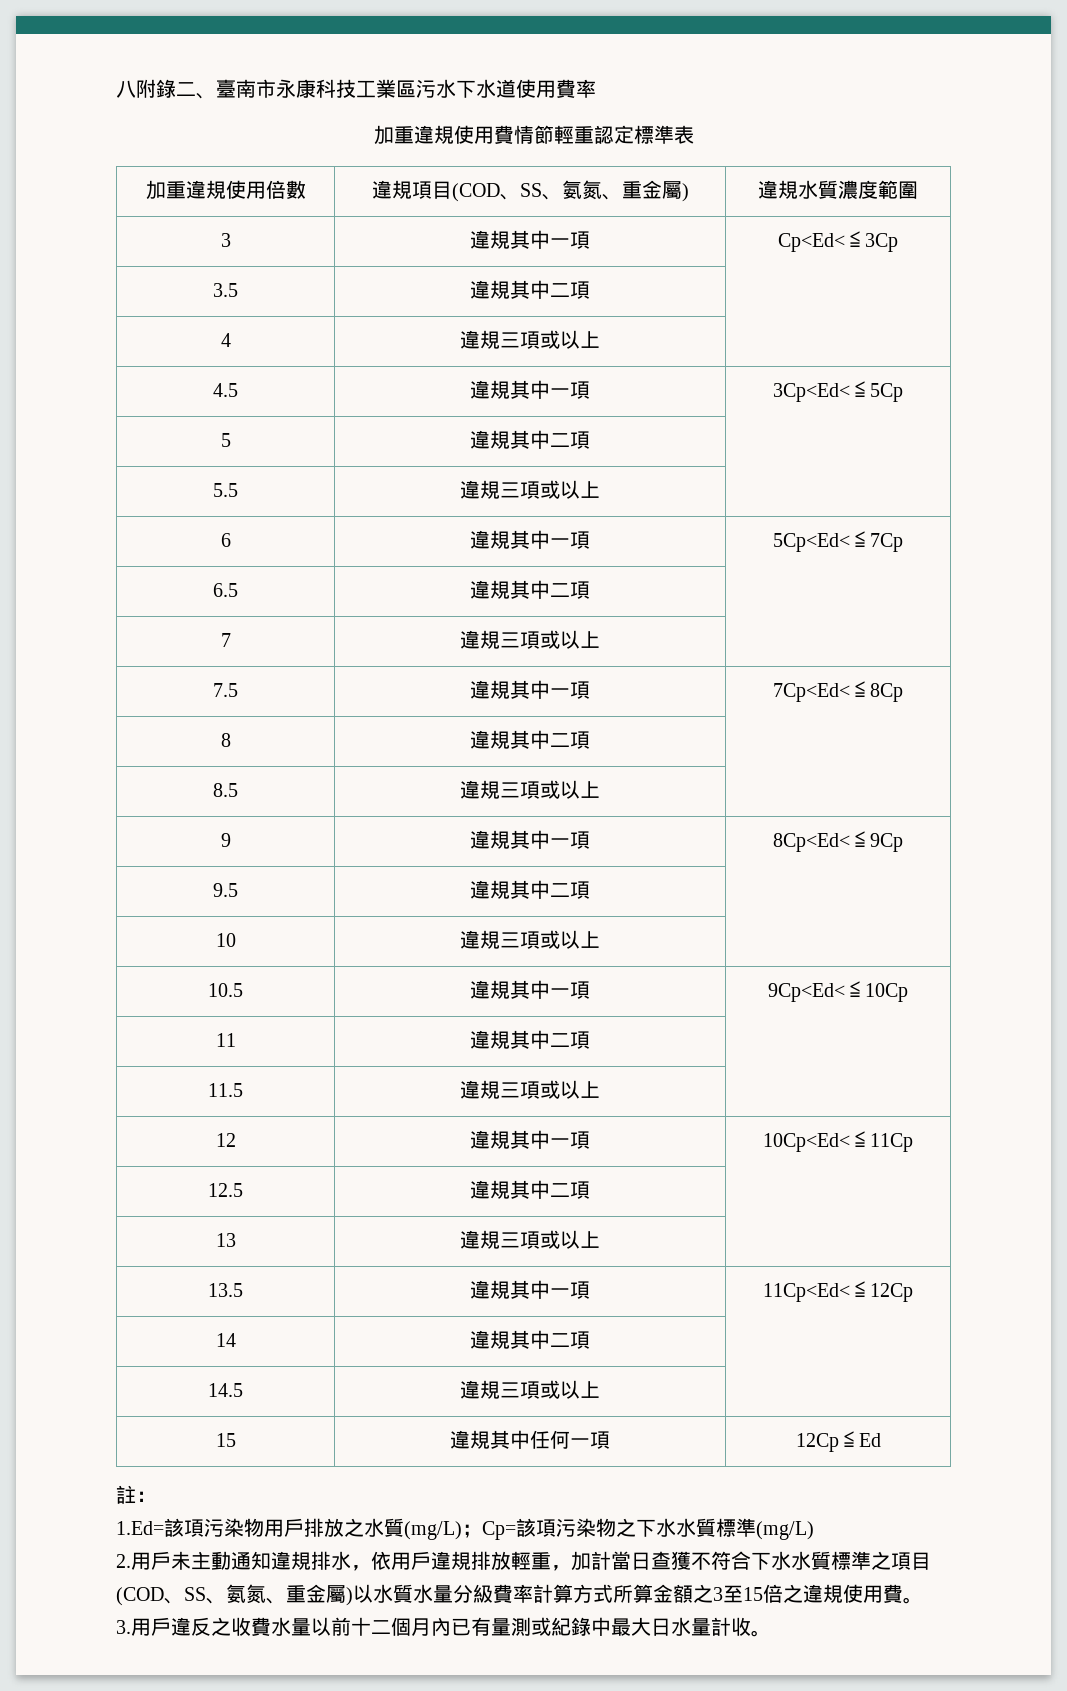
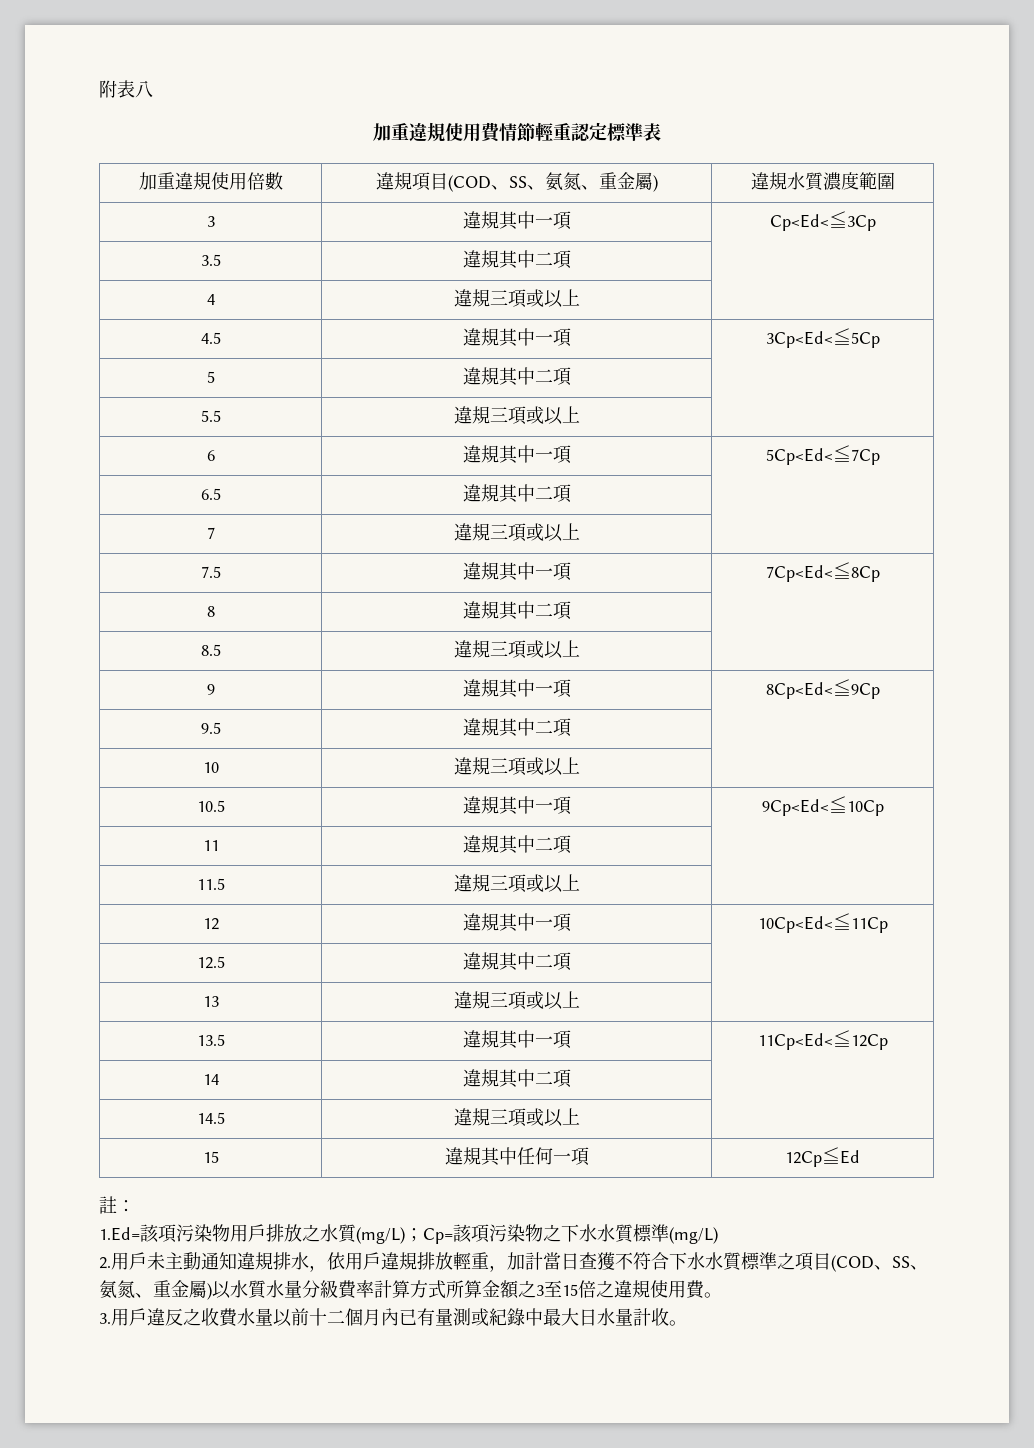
- 八附錄二、臺南市永康科技工業區污水下水道使用費率
+ 附表八

